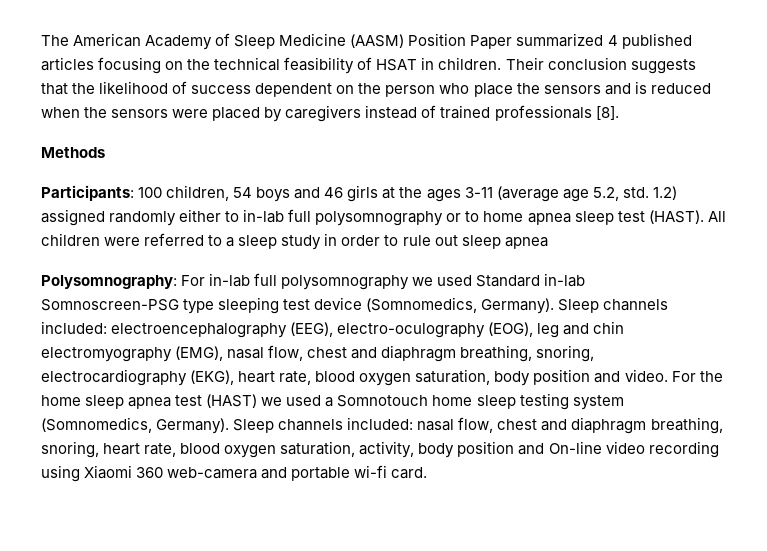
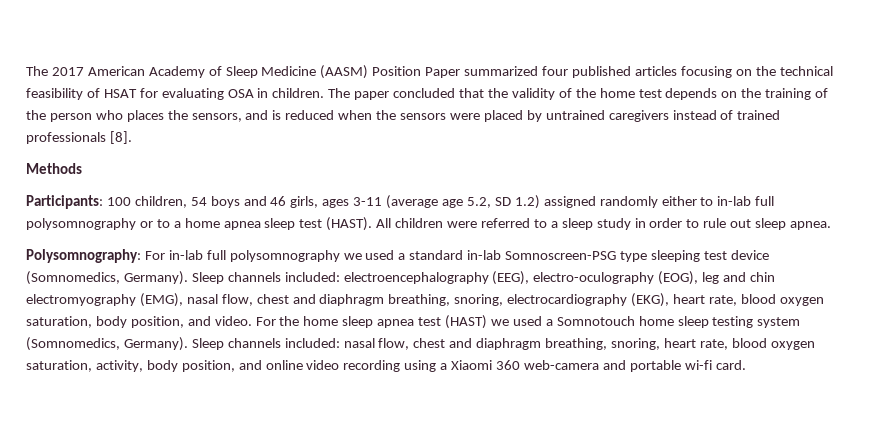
- The American Academy of Sleep Medicine (AASM) Position Paper summarized 4 published articles focusing on the technical feasibility of HSAT in children. Their conclusion suggests that the likelihood of success dependent on the person who place the sensors and is reduced when the sensors were placed by caregivers instead of trained professionals [8].
+ The 2017 American Academy of Sleep Medicine (AASM) Position Paper summarized four published articles focusing on the technical feasibility of HSAT for evaluating OSA in children. The paper concluded that the validity of the home test depends on the training of the person who places the sensors, and is reduced when the sensors were placed by untrained caregivers instead of trained professionals [8].
- Participants: 100 children, 54 boys and 46 girls at the ages 3-11 (average age 5.2, std. 1.2) assigned randomly either to in-lab full polysomnography or to home apnea sleep test (HAST).
+ Participants: 100 children, 54 boys and 46 girls, ages 3-11 (average age 5.2, SD 1.2) assigned randomly either to in-lab full polysomnography or to a home apnea sleep test (HAST).
- All children were referred to a sleep study in order to rule out sleep apnea
+ All children were referred to a sleep study in order to rule out sleep apnea.
- Polysomnography: For in-lab full polysomnography we used Standard in-lab Somnoscreen-PSG type sleeping test device (Somnomedics, Germany).
+ Polysomnography: For in-lab full polysomnography we used a standard in-lab Somnoscreen-PSG type sleeping test device (Somnomedics, Germany).
- Sleep channels included: electroencephalography (EEG), electro-oculography (EOG), leg and chin electromyography (EMG), nasal flow, chest and diaphragm breathing, snoring, electrocardiography (EKG), heart rate, blood oxygen saturation, body position and video.
+ Sleep channels included: electroencephalography (EEG), electro-oculography (EOG), leg and chin electromyography (EMG), nasal flow, chest and diaphragm breathing, snoring, electrocardiography (EKG), heart rate, blood oxygen saturation, body position, and video.
- Sleep channels included: nasal flow, chest and diaphragm breathing, snoring, heart rate, blood oxygen saturation, activity, body position and On-line video recording using Xiaomi 360 web-camera and portable wi-fi card.
+ Sleep channels included: nasal flow, chest and diaphragm breathing, snoring, heart rate, blood oxygen saturation, activity, body position, and online video recording using a Xiaomi 360 web-camera and portable wi-fi card.

